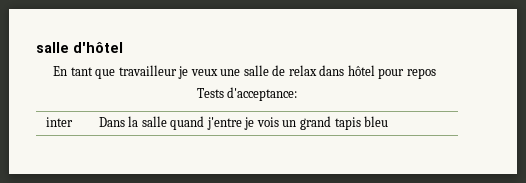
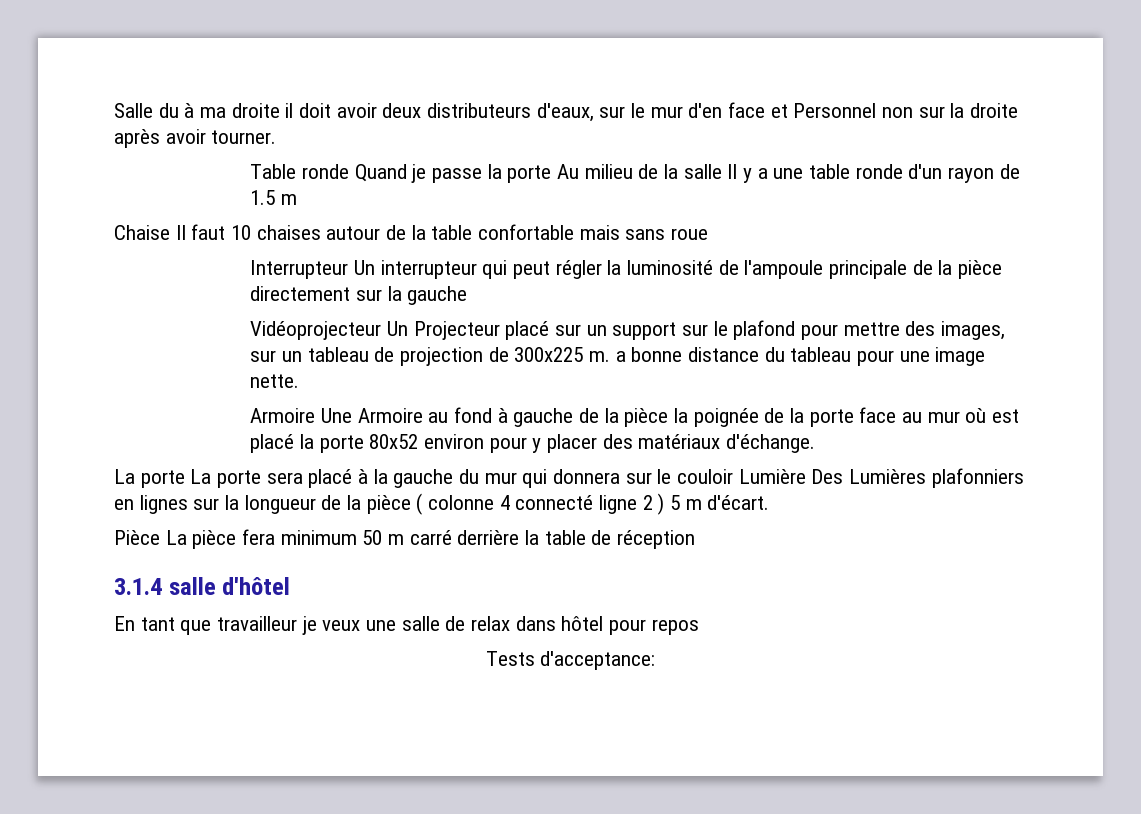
- salle d'hôtel
+ Salle du à ma droite il doit avoir deux distributeurs d'eaux, sur le mur d'en face et Personnel non sur la droite après avoir tourner.
+ Table ronde Quand je passe la porte Au milieu de la salle Il y a une table ronde d'un rayon de 1.5 m
+ Chaise Il faut 10 chaises autour de la table confortable mais sans roue
+ Interrupteur Un interrupteur qui peut régler la luminosité de l'ampoule principale de la pièce directement sur la gauche
+ Vidéoprojecteur Un Projecteur placé sur un support sur le plafond pour mettre des images, sur un tableau de projection de 300x225 m. a bonne distance du tableau pour une image nette.
+ Armoire Une Armoire au fond à gauche de la pièce la poignée de la porte face au mur où est placé la porte 80x52 environ pour y placer des matériaux d'échange.
+ La porte La porte sera placé à la gauche du mur qui donnera sur le couloir Lumière Des Lumières plafonniers en lignes sur la longueur de la pièce ( colonne 4 connecté ligne 2 ) 5 m d'écart.
+ Pièce La pièce fera minimum 50 m carré derrière la table de réception
+ 3.1.4 salle d'hôtel
- inter | Dans la salle quand j'entre je vois un grand tapis bleu

